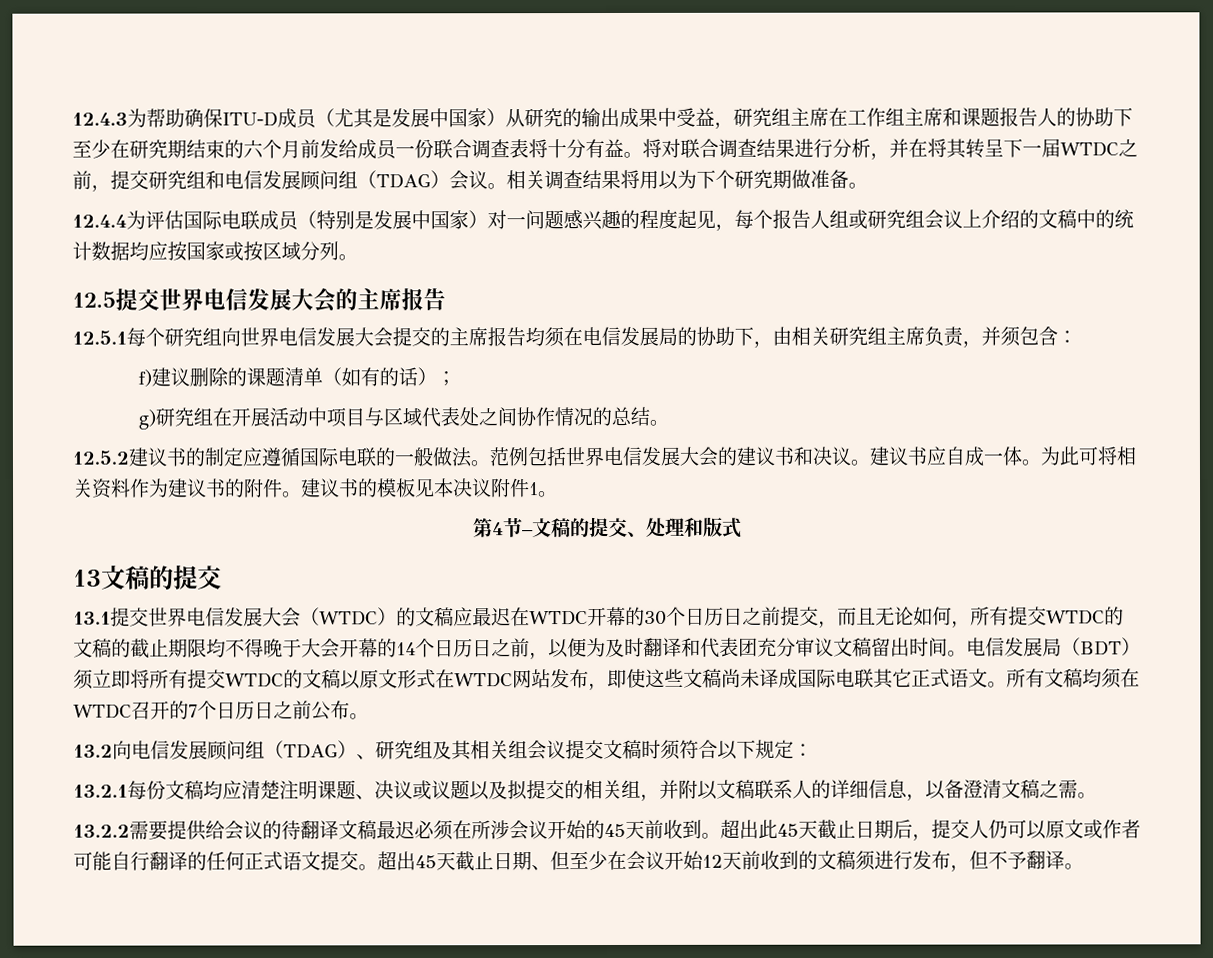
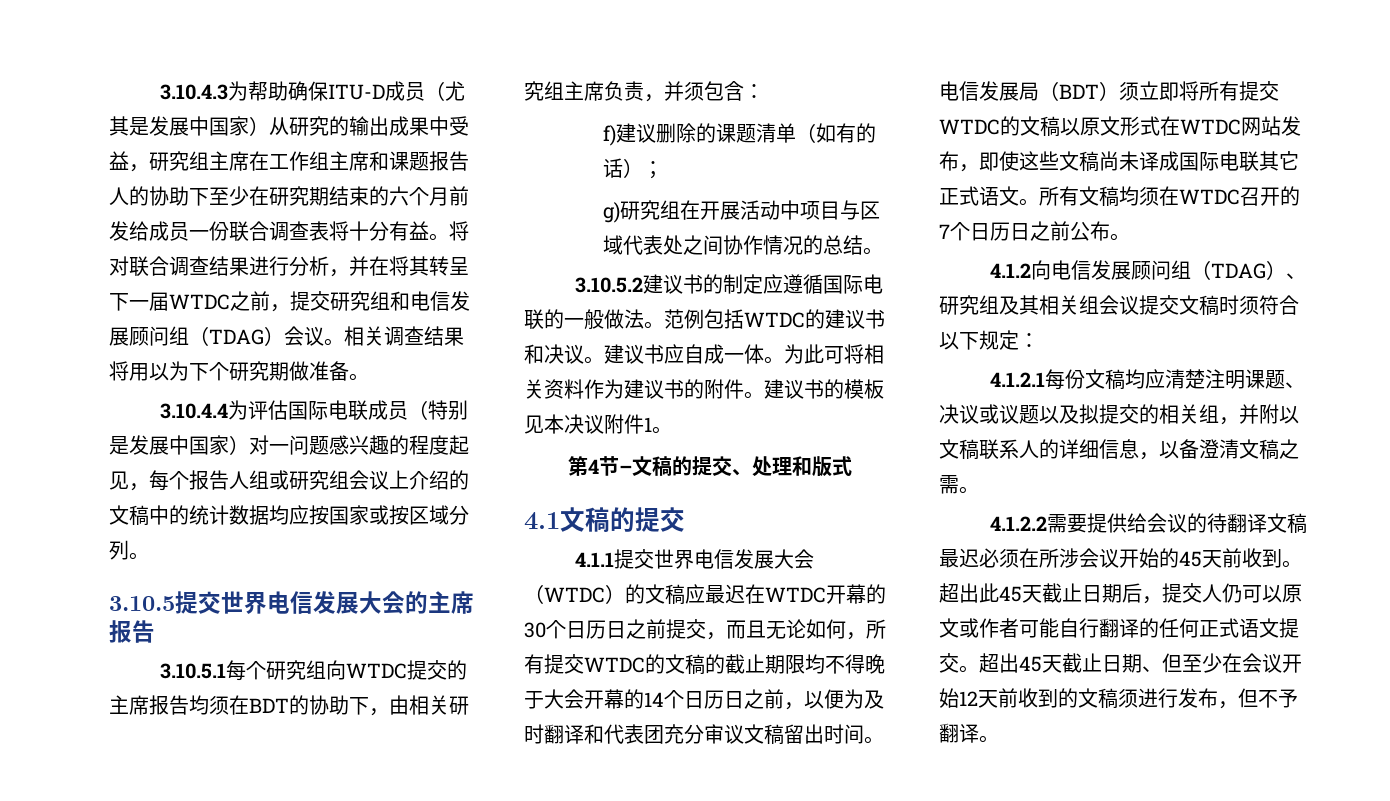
- 12.4.3为帮助确保ITU-D成员（尤其是发展中国家）从研究的输出成果中受益，研究组主席在工作组主席和课题报告人的协助下至少在研究期结束的六个月前发给成员一份联合调查表将十分有益。
+ 3.10.4.3为帮助确保ITU-D成员（尤其是发展中国家）从研究的输出成果中受益，研究组主席在工作组主席和课题报告人的协助下至少在研究期结束的六个月前发给成员一份联合调查表将十分有益。
- 12.4.4为评估国际电联成员（特别是发展中国家）对一问题感兴趣的程度起见，每个报告人组或研究组会议上介绍的文稿中的统计数据均应按国家或按区域分列。
+ 3.10.4.4为评估国际电联成员（特别是发展中国家）对一问题感兴趣的程度起见，每个报告人组或研究组会议上介绍的文稿中的统计数据均应按国家或按区域分列。
- 12.5提交世界电信发展大会的主席报告
+ 3.10.5提交世界电信发展大会的主席报告
- 12.5.1每个研究组向世界电信发展大会提交的主席报告均须在电信发展局的协助下，由相关研究组主席负责，并须包含：
+ 3.10.5.1每个研究组向WTDC提交的主席报告均须在BDT的协助下，由相关研究组主席负责，并须包含：
- 12.5.2建议书的制定应遵循国际电联的一般做法。
+ 3.10.5.2建议书的制定应遵循国际电联的一般做法。
- 范例包括世界电信发展大会的建议书和决议。
+ 范例包括WTDC的建议书和决议。
- 13文稿的提交
+ 4.1文稿的提交
- 13.1提交世界电信发展大会（WTDC）的文稿应最迟在WTDC开幕的30个日历日之前提交，而且无论如何，所有提交WTDC的文稿的截止期限均不得晚于大会开幕的14个日历日之前，以便为及时翻译和代表团充分审议文稿留出时间。
+ 4.1.1提交世界电信发展大会（WTDC）的文稿应最迟在WTDC开幕的30个日历日之前提交，而且无论如何，所有提交WTDC的文稿的截止期限均不得晚于大会开幕的14个日历日之前，以便为及时翻译和代表团充分审议文稿留出时间。
- 13.2向电信发展顾问组（TDAG）、研究组及其相关组会议提交文稿时须符合以下规定：
+ 4.1.2向电信发展顾问组（TDAG）、研究组及其相关组会议提交文稿时须符合以下规定：
- 13.2.1每份文稿均应清楚注明课题、决议或议题以及拟提交的相关组，并附以文稿联系人的详细信息，以备澄清文稿之需。
+ 4.1.2.1每份文稿均应清楚注明课题、决议或议题以及拟提交的相关组，并附以文稿联系人的详细信息，以备澄清文稿之需。
- 13.2.2需要提供给会议的待翻译文稿最迟必须在所涉会议开始的45天前收到。
+ 4.1.2.2需要提供给会议的待翻译文稿最迟必须在所涉会议开始的45天前收到。

